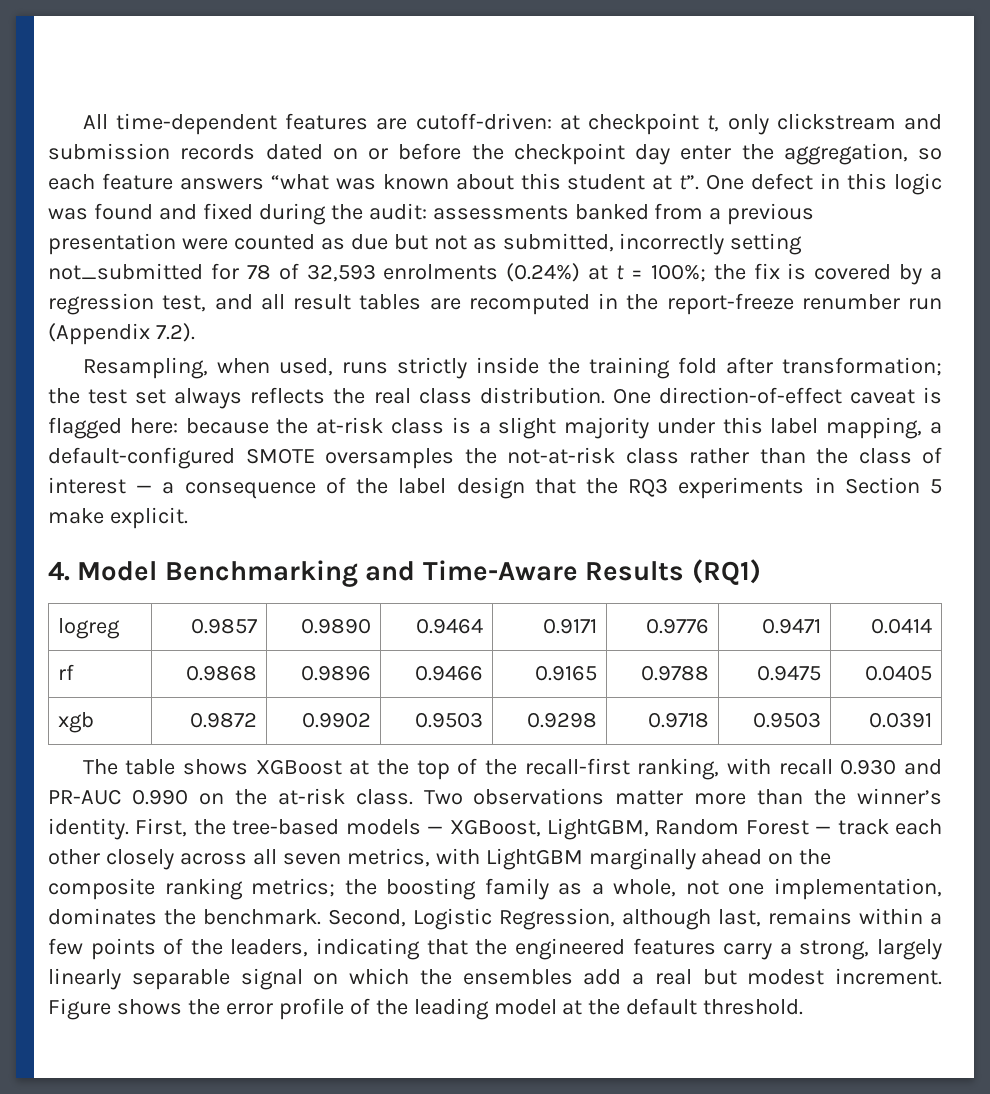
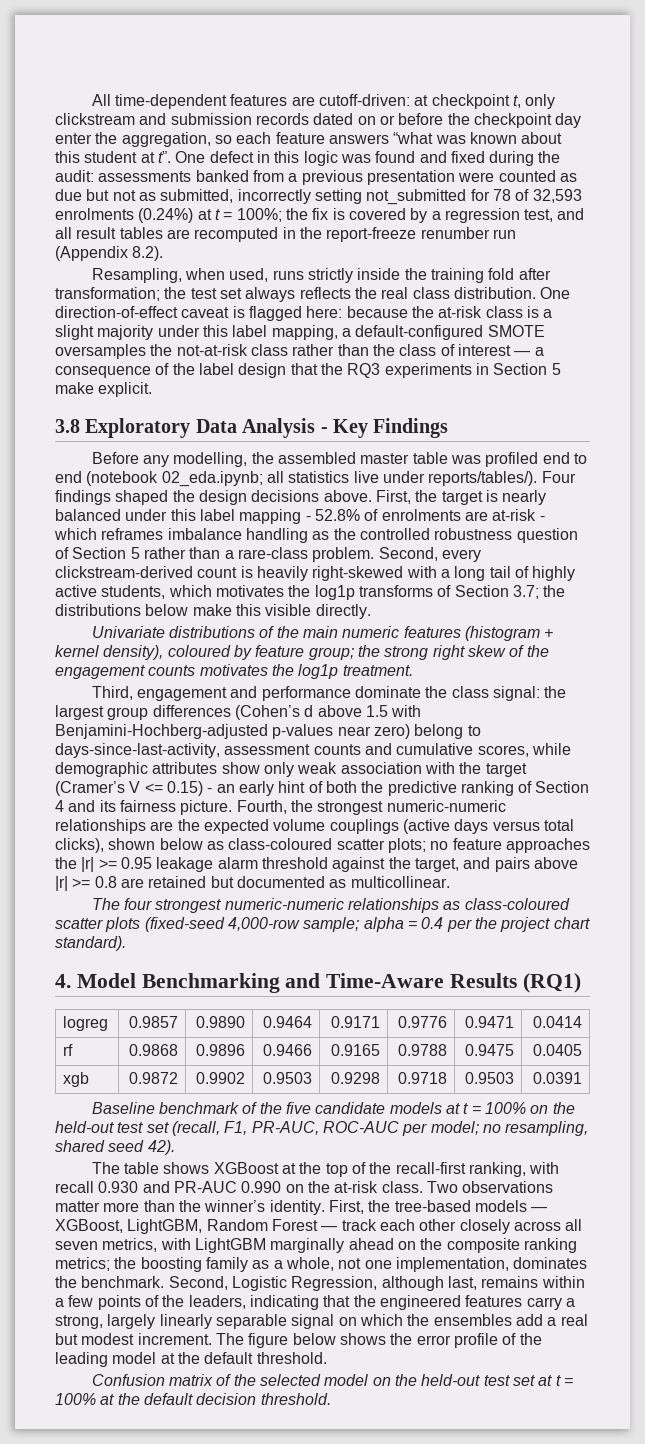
- One defect in this logic was found and fixed during the audit: assessments banked from a previous presentation were counted as due but not as submitted, incorrectly setting not_submitted for 78 of 32,593 enrolments (0.24%) at t = 100%; the fix is covered by a regression test, and all result tables are recomputed in the report-freeze renumber run (Appendix 7.2).
+ One defect in this logic was found and fixed during the audit: assessments banked from a previous presentation were counted as due but not as submitted, incorrectly setting not_submitted for 78 of 32,593 enrolments (0.24%) at t = 100%; the fix is covered by a regression test, and all result tables are recomputed in the report-freeze renumber run (Appendix 8.2).
+ 3.8 Exploratory Data Analysis - Key Findings
+ Before any modelling, the assembled master table was profiled end to end (notebook 02_eda.ipynb; all statistics live under reports/tables/). Four findings shaped the design decisions above. First, the target is nearly balanced under this label mapping - 52.8% of enrolments are at-risk - which reframes imbalance handling as the controlled robustness question of Section 5 rather than a rare-class problem. Second, every clickstream-derived count is heavily right-skewed with a long tail of highly active students, which motivates the log1p transforms of Section 3.7; the distributions below make this visible directly.
+ Univariate distributions of the main numeric features (histogram + kernel density), coloured by feature group; the strong right skew of the engagement counts motivates the log1p treatment.
+ Third, engagement and performance dominate the class signal: the largest group differences (Cohen’s d above 1.5 with Benjamini-Hochberg-adjusted p-values near zero) belong to days-since-last-activity, assessment counts and cumulative scores, while demographic attributes show only weak association with the target (Cramer’s V <= 0.15) - an early hint of both the predictive ranking of Section 4 and its fairness picture. Fourth, the strongest numeric-numeric relationships are the expected volume couplings (active days versus total clicks), shown below as class-coloured scatter plots; no feature approaches the |r| >= 0.95 leakage alarm threshold against the target, and pairs above |r| >= 0.8 are retained but documented as multicollinear.
+ The four strongest numeric-numeric relationships as class-coloured scatter plots (fixed-seed 4,000-row sample; alpha = 0.4 per the project chart standard).
+ Baseline benchmark of the five candidate models at t = 100% on the held-out test set (recall, F1, PR-AUC, ROC-AUC per model; no resampling, shared seed 42).
- Figure shows the error profile of the leading model at the default threshold.
+ The figure below shows the error profile of the leading model at the default threshold.
+ Confusion matrix of the selected model on the held-out test set at t = 100% at the default decision threshold.

